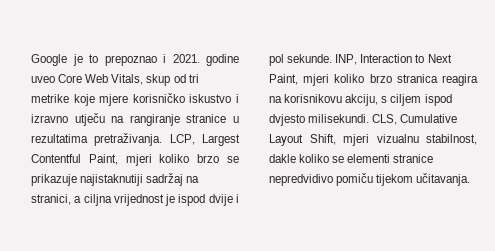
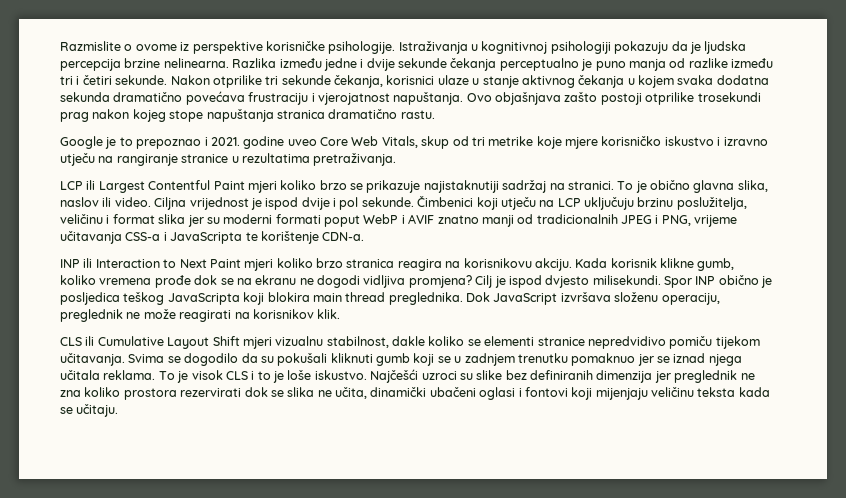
+ Razmislite o ovome iz perspektive korisničke psihologije. Istraživanja u kognitivnoj psihologiji pokazuju da je ljudska percepcija brzine nelinearna. Razlika između jedne i dvije sekunde čekanja perceptualno je puno manja od razlike između tri i četiri sekunde. Nakon otprilike tri sekunde čekanja, korisnici ulaze u stanje aktivnog čekanja u kojem svaka dodatna sekunda dramatično povećava frustraciju i vjerojatnost napuštanja. Ovo objašnjava zašto postoji otprilike trosekundi prag nakon kojeg stope napuštanja stranica dramatično rastu.
- Google je to prepoznao i 2021. godine uveo Core Web Vitals, skup od tri metrike koje mjere korisničko iskustvo i izravno utječu na rangiranje stranice u rezultatima pretraživanja. LCP, Largest Contentful Paint, mjeri koliko brzo se prikazuje najistaknutiji sadržaj na stranici, a ciljna vrijednost je ispod dvije i pol sekunde.
+ Google je to prepoznao i 2021. godine uveo Core Web Vitals, skup od tri metrike koje mjere korisničko iskustvo i izravno utječu na rangiranje stranice u rezultatima pretraživanja.
+ LCP ili Largest Contentful Paint mjeri koliko brzo se prikazuje najistaknutiji sadržaj na stranici. To je obično glavna slika, naslov ili video. Ciljna vrijednost je ispod dvije i pol sekunde.
- INP, Interaction to Next Paint, mjeri koliko brzo stranica reagira na korisnikovu akciju, s ciljem ispod dvjesto milisekundi. CLS, Cumulative Layout Shift, mjeri vizualnu stabilnost, dakle koliko se elementi stranice nepredvidivo pomiču tijekom učitavanja.
+ Čimbenici koji utječu na LCP uključuju brzinu poslužitelja, veličinu i format slika jer su moderni formati poput WebP i AVIF znatno manji od tradicionalnih JPEG i PNG, vrijeme učitavanja CSS-a i JavaScripta te korištenje CDN-a.
+ INP ili Interaction to Next Paint mjeri koliko brzo stranica reagira na korisnikovu akciju. Kada korisnik klikne gumb, koliko vremena prođe dok se na ekranu ne dogodi vidljiva promjena? Cilj je ispod dvjesto milisekundi. Spor INP obično je posljedica teškog JavaScripta koji blokira main thread preglednika. Dok JavaScript izvršava složenu operaciju, preglednik ne može reagirati na korisnikov klik.
+ CLS ili Cumulative Layout Shift mjeri vizualnu stabilnost, dakle koliko se elementi stranice nepredvidivo pomiču tijekom učitavanja.
+ Svima se dogodilo da su pokušali kliknuti gumb koji se u zadnjem trenutku pomaknuo jer se iznad njega učitala reklama. To je visok CLS i to je loše iskustvo. Najčešći uzroci su slike bez definiranih dimenzija jer preglednik ne zna koliko prostora rezervirati dok se slika ne učita, dinamički ubačeni oglasi i fontovi koji mijenjaju veličinu teksta kada se učitaju.

